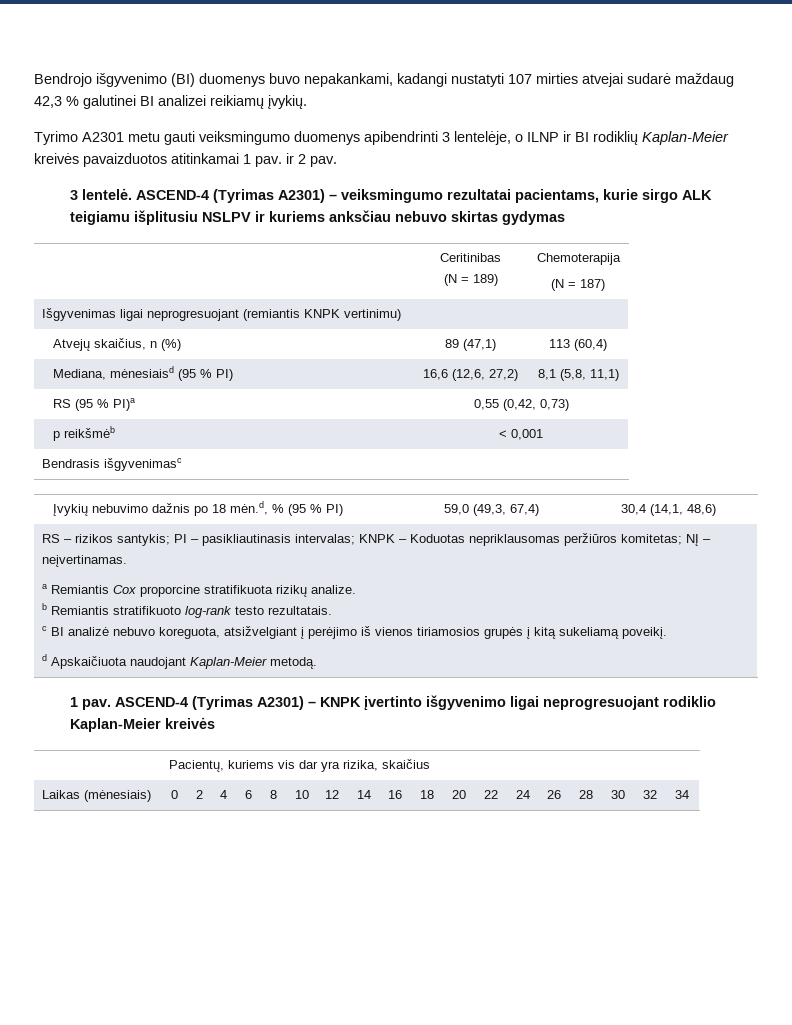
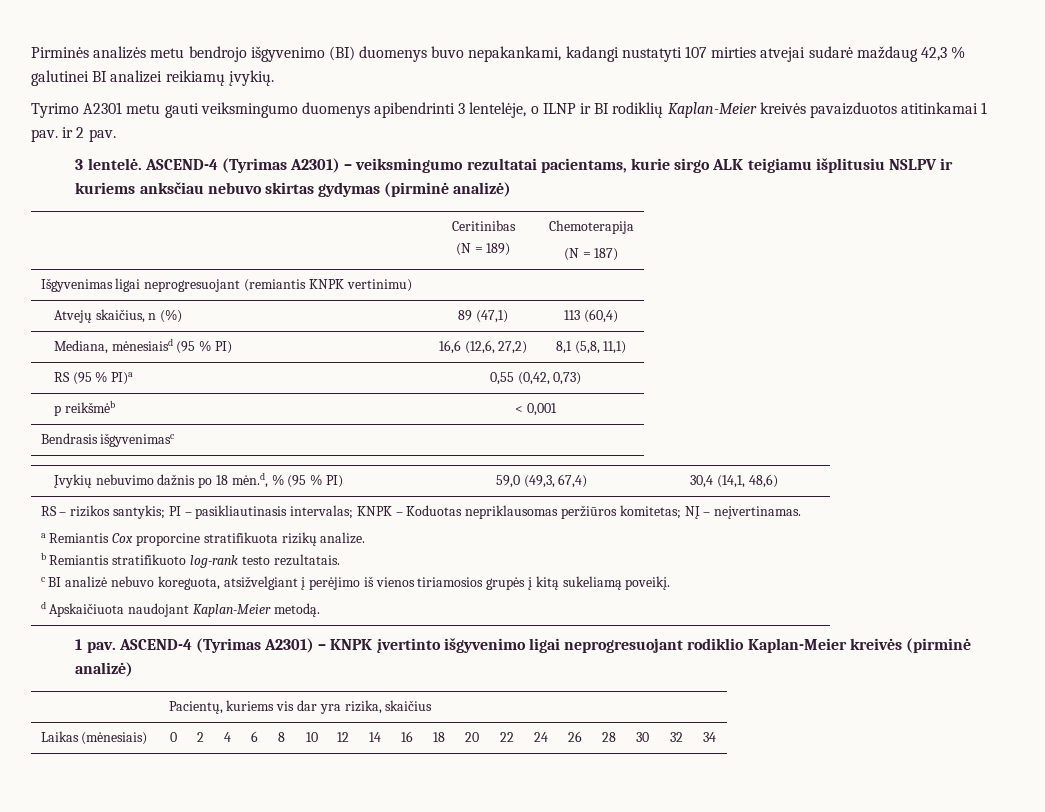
- Bendrojo išgyvenimo (BI) duomenys buvo nepakankami, kadangi nustatyti 107 mirties atvejai sudarė maždaug 42,3 % galutinei BI analizei reikiamų įvykių.
+ Pirminės analizės metu bendrojo išgyvenimo (BI) duomenys buvo nepakankami, kadangi nustatyti 107 mirties atvejai sudarė maždaug 42,3 % galutinei BI analizei reikiamų įvykių.
- ASCEND-4 (Tyrimas A2301) – veiksmingumo rezultatai pacientams, kurie sirgo ALK teigiamu išplitusiu NSLPV ir kuriems anksčiau nebuvo skirtas gydymas
+ ASCEND-4 (Tyrimas A2301) – veiksmingumo rezultatai pacientams, kurie sirgo ALK teigiamu išplitusiu NSLPV ir kuriems anksčiau nebuvo skirtas gydymas (pirminė analizė)
- ASCEND-4 (Tyrimas A2301) – KNPK įvertinto išgyvenimo ligai neprogresuojant rodiklio Kaplan-Meier kreivės
+ ASCEND-4 (Tyrimas A2301) – KNPK įvertinto išgyvenimo ligai neprogresuojant rodiklio Kaplan-Meier kreivės (pirminė analizė)

